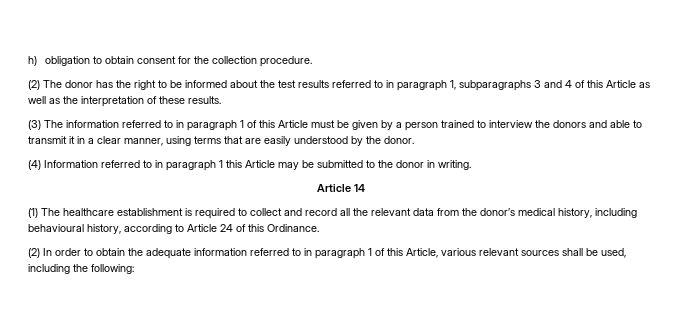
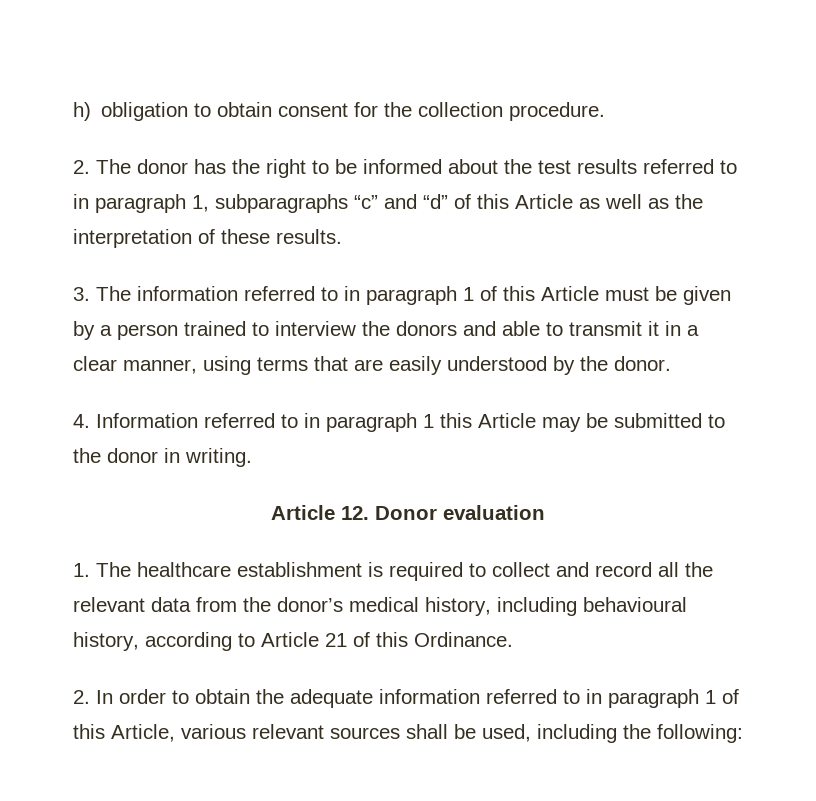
- (2) The donor has the right to be informed about the test results referred to in paragraph 1, subparagraphs 3 and 4 of this Article as well as the interpretation of these results.
+ 2. The donor has the right to be informed about the test results referred to in paragraph 1, subparagraphs “c” and “d” of this Article as well as the interpretation of these results.
- (3) The information referred to in paragraph 1 of this Article must be given by a person trained to interview the donors and able to transmit it in a clear manner, using terms that are easily understood by the donor.
+ 3. The information referred to in paragraph 1 of this Article must be given by a person trained to interview the donors and able to transmit it in a clear manner, using terms that are easily understood by the donor.
- (4) Information referred to in paragraph 1 this Article may be submitted to the donor in writing.
+ 4. Information referred to in paragraph 1 this Article may be submitted to the donor in writing.
- Article 14
- (1) The healthcare establishment is required to collect and record all the relevant data from the donor’s medical history, including behavioural history, according to Article 24 of this Ordinance.
+ Article 12. Donor evaluation
+ 1. The healthcare establishment is required to collect and record all the relevant data from the donor’s medical history, including behavioural history, according to Article 21 of this Ordinance.
- (2) In order to obtain the adequate information referred to in paragraph 1 of this Article, various relevant sources shall be used, including the following:
+ 2. In order to obtain the adequate information referred to in paragraph 1 of this Article, various relevant sources shall be used, including the following:

